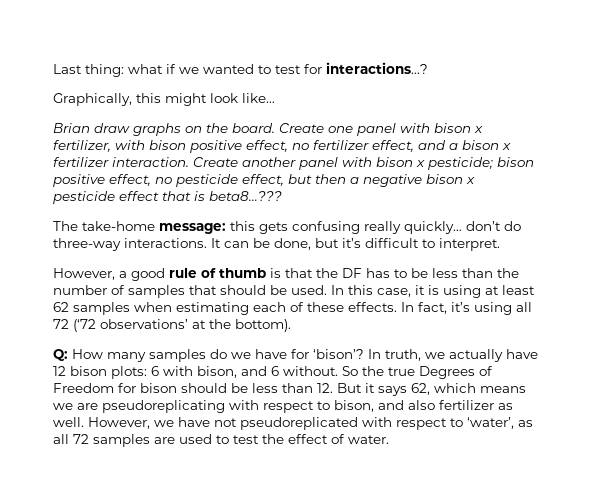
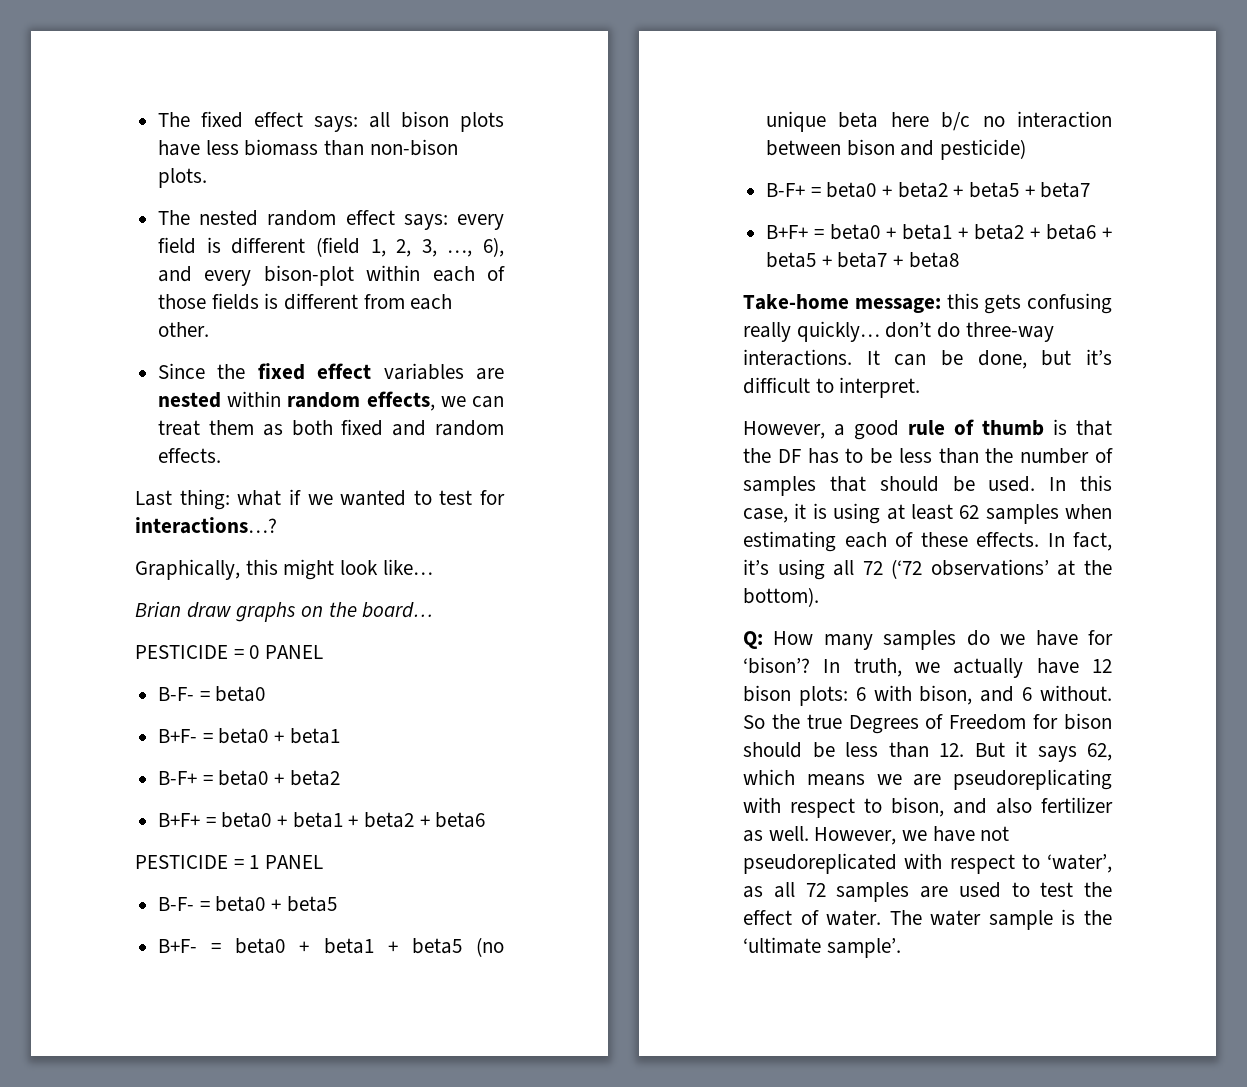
+ The fixed effect says: all bison plots have less biomass than non-bison plots.
+ The nested random effect says: every field is different (field 1, 2, 3, …, 6), and every bison-plot within each of those fields is different from each other.
+ Since the fixed effect variables are nested within random effects, we can treat them as both fixed and random effects.
- Brian draw graphs on the board. Create one panel with bison x fertilizer, with bison positive effect, no fertilizer effect, and a bison x fertilizer interaction. Create another panel with bison x pesticide; bison positive effect, no pesticide effect, but then a negative bison x pesticide effect that is beta8…???
- The take-home message: this gets confusing really quickly… don’t do three-way interactions.
+ Brian draw graphs on the board…
+ PESTICIDE = 0 PANEL
+ B-F- = beta0
+ B+F- = beta0 + beta1
+ B-F+ = beta0 + beta2
+ B+F+ = beta0 + beta1 + beta2 + beta6
+ PESTICIDE = 1 PANEL
+ B-F- = beta0 + beta5
+ B+F- = beta0 + beta1 + beta5 (no unique beta here b/c no interaction between bison and pesticide)
+ B-F+ = beta0 + beta2 + beta5 + beta7
+ B+F+ = beta0 + beta1 + beta2 + beta6 + beta5 + beta7 + beta8
+ Take-home message: this gets confusing really quickly… don’t do three-way interactions.
+ The water sample is the ‘ultimate sample’.

